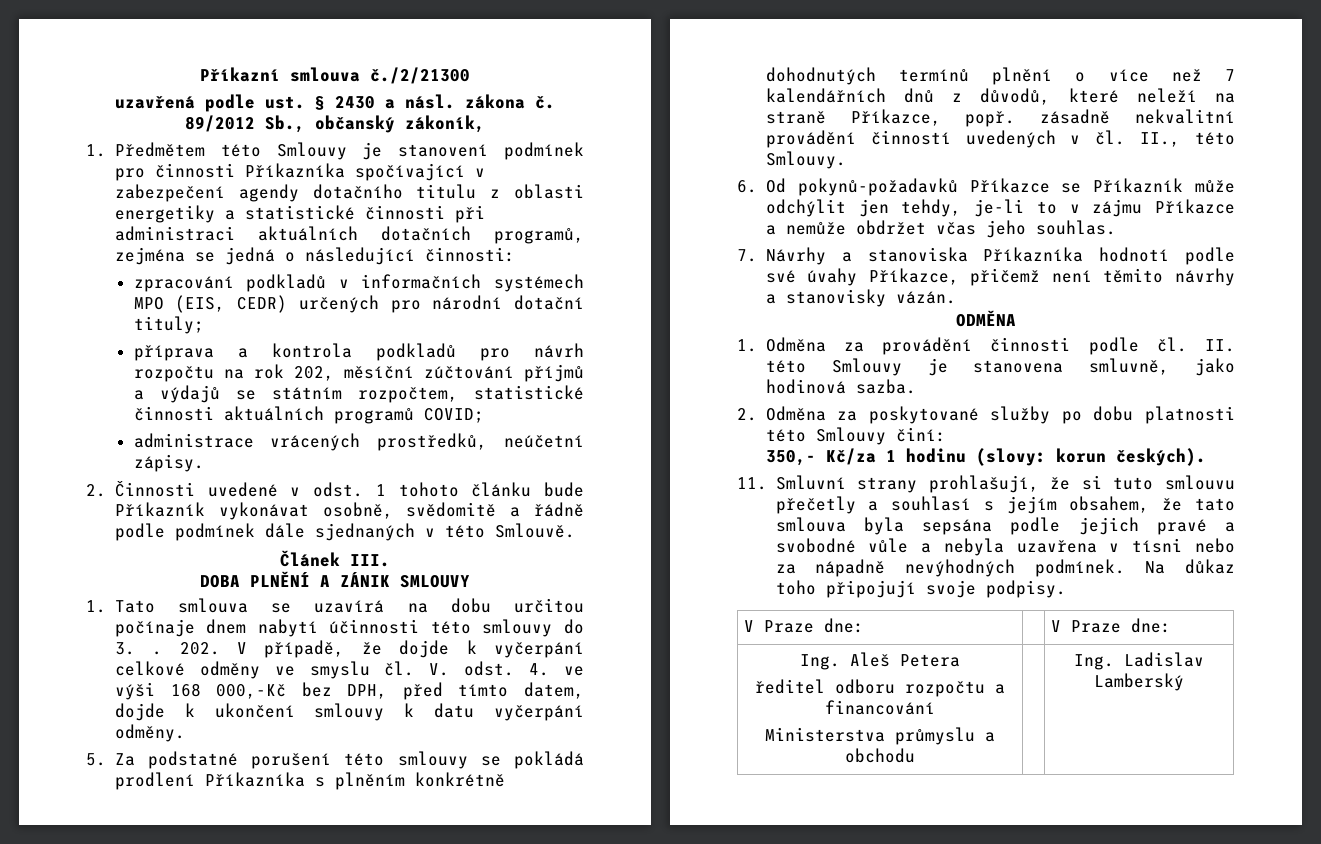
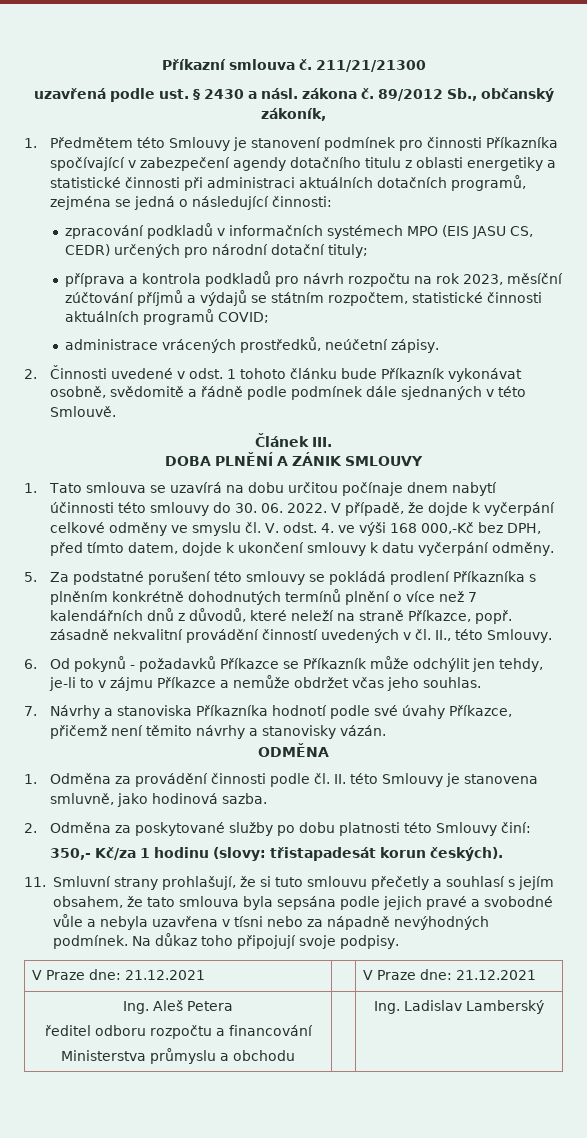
- Příkazní smlouva č./2/21300
+ Příkazní smlouva č. 211/21/21300
- zpracování podkladů v informačních systémech MPO (EIS, CEDR) určených pro národní dotační tituly;
+ zpracování podkladů v informačních systémech MPO (EIS JASU CS, CEDR) určených pro národní dotační tituly;
- příprava a kontrola podkladů pro návrh rozpočtu na rok 202, měsíční zúčtování příjmů a výdajů se státním rozpočtem, statistické činnosti aktuálních programů COVID;
+ příprava a kontrola podkladů pro návrh rozpočtu na rok 2023, měsíční zúčtování příjmů a výdajů se státním rozpočtem, statistické činnosti aktuálních programů COVID;
- 1. Tato smlouva se uzavírá na dobu určitou počínaje dnem nabytí účinnosti této smlouvy do 3. . 202. V případě, že dojde k vyčerpání celkové odměny ve smyslu čl. V. odst. 4. ve výši 168 000,-Kč bez DPH, před tímto datem, dojde k ukončení smlouvy k datu vyčerpání odměny.
+ 1. Tato smlouva se uzavírá na dobu určitou počínaje dnem nabytí účinnosti této smlouvy do 30. 06. 2022. V případě, že dojde k vyčerpání celkové odměny ve smyslu čl. V. odst. 4. ve výši 168 000,-Kč bez DPH, před tímto datem, dojde k ukončení smlouvy k datu vyčerpání odměny.
- 6. Od pokynů-požadavků Příkazce se Příkazník může odchýlit jen tehdy, je-li to v zájmu Příkazce a nemůže obdržet včas jeho souhlas.
+ 6. Od pokynů - požadavků Příkazce se Příkazník může odchýlit jen tehdy, je-li to v zájmu Příkazce a nemůže obdržet včas jeho souhlas.
- 350,- Kč/za 1 hodinu (slovy: korun českých).
+ 350,- Kč/za 1 hodinu (slovy: třistapadesát korun českých).
- V Praze dne: | | V Praze dne:
+ V Praze dne: 21.12.2021 | | V Praze dne: 21.12.2021

